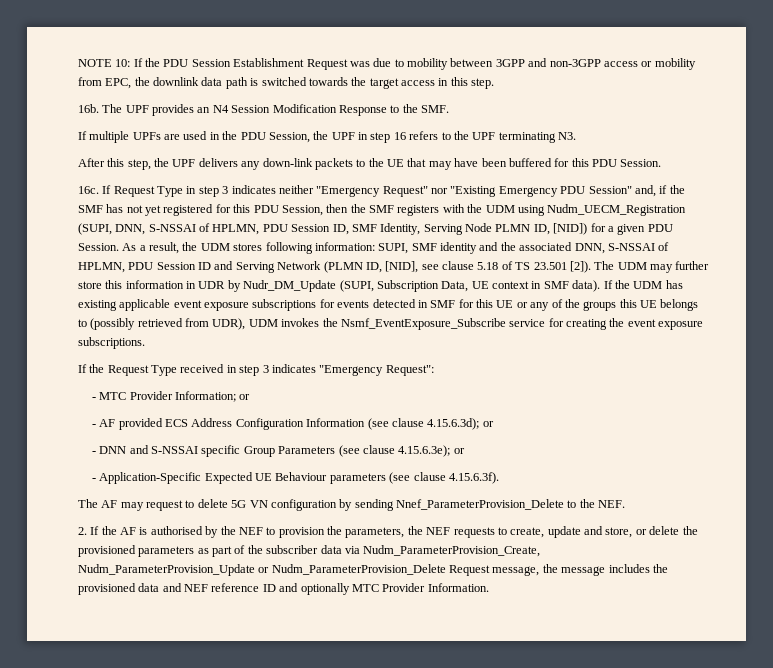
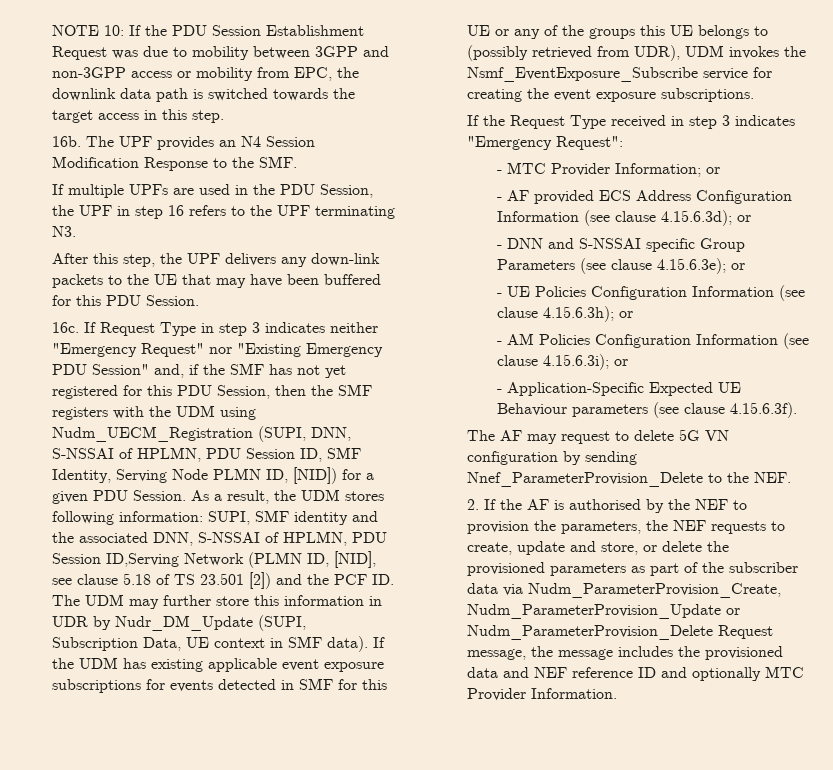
- As a result, the UDM stores following information: SUPI, SMF identity and the associated DNN, S-NSSAI of HPLMN, PDU Session ID and Serving Network (PLMN ID, [NID], see clause 5.18 of TS 23.501 [2]). The UDM may further store this information in UDR by Nudr_DM_Update (SUPI, Subscription Data, UE context in SMF data).
+ As a result, the UDM stores following information: SUPI, SMF identity and the associated DNN, S-NSSAI of HPLMN, PDU Session ID,Serving Network (PLMN ID, [NID], see clause 5.18 of TS 23.501 [2]) and the PCF ID. The UDM may further store this information in UDR by Nudr_DM_Update (SUPI, Subscription Data, UE context in SMF data).
+ - UE Policies Configuration Information (see clause 4.15.6.3h); or
+ - AM Policies Configuration Information (see clause 4.15.6.3i); or

